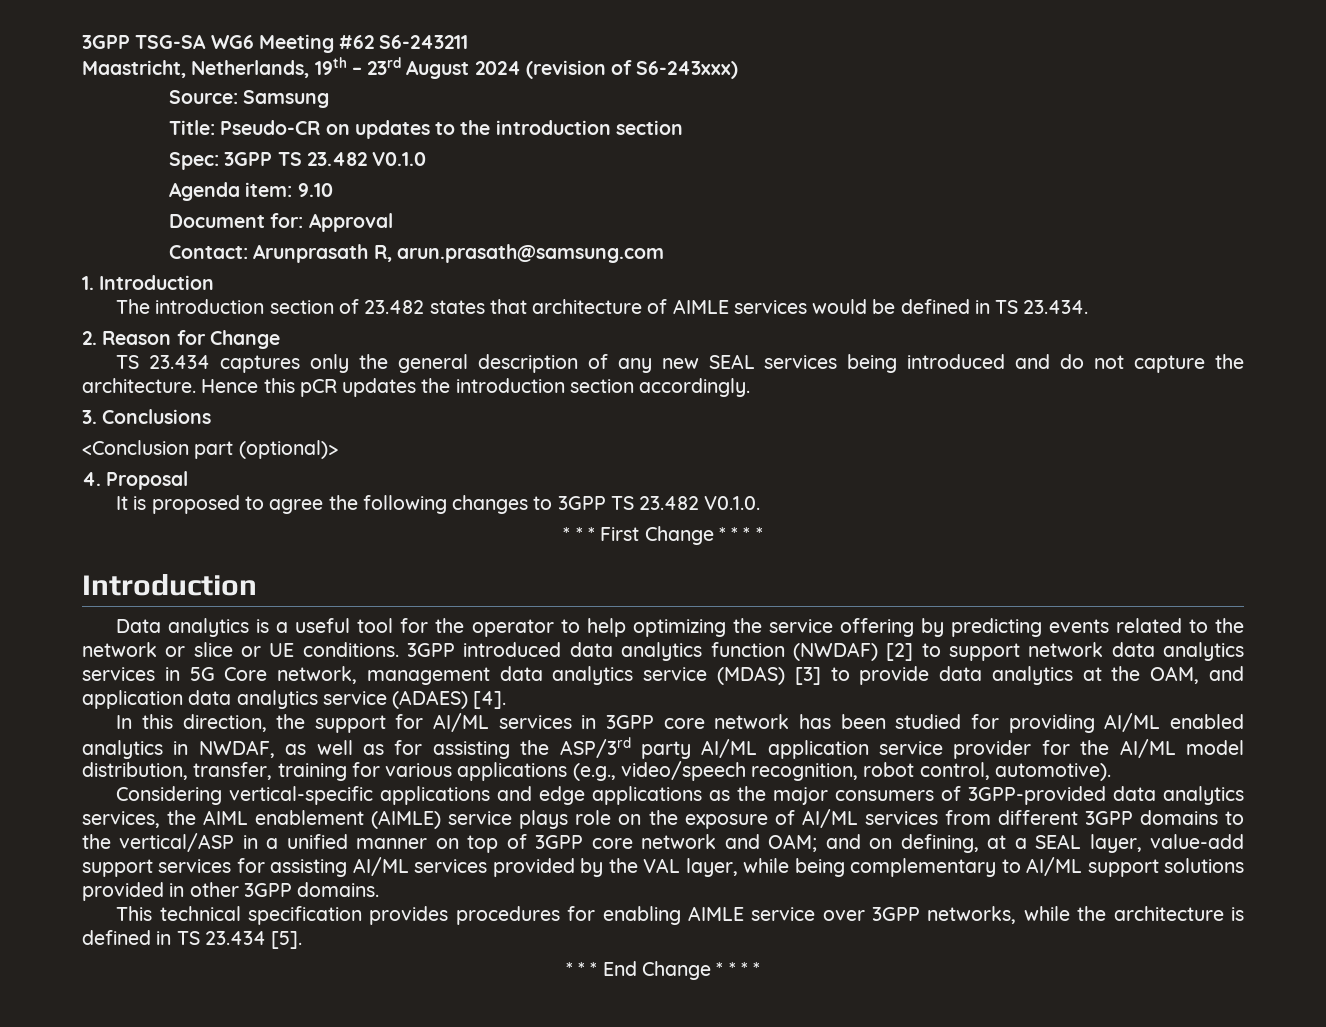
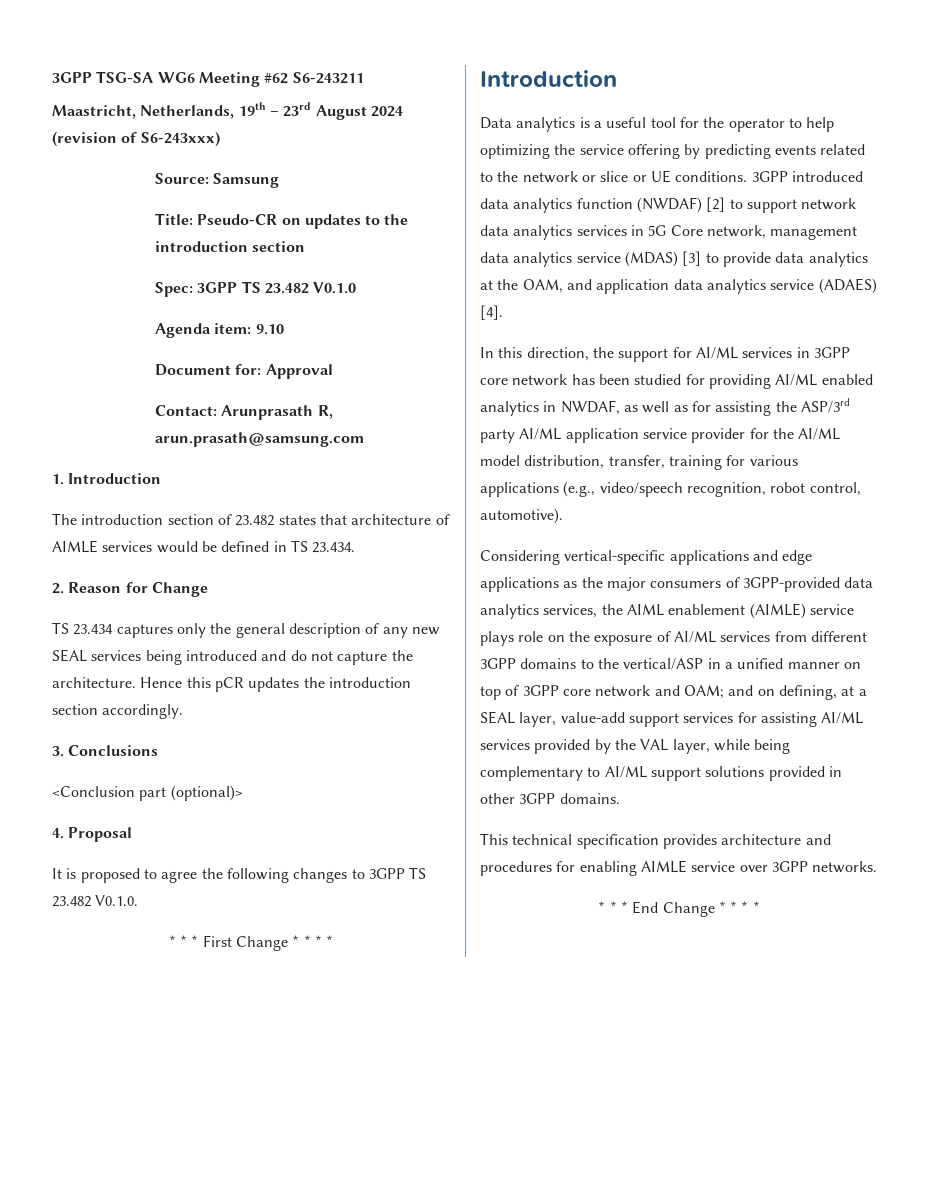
- This technical specification provides procedures for enabling AIMLE service over 3GPP networks, while the architecture is defined in TS 23.434 [5].
+ This technical specification provides architecture and procedures for enabling AIMLE service over 3GPP networks.

